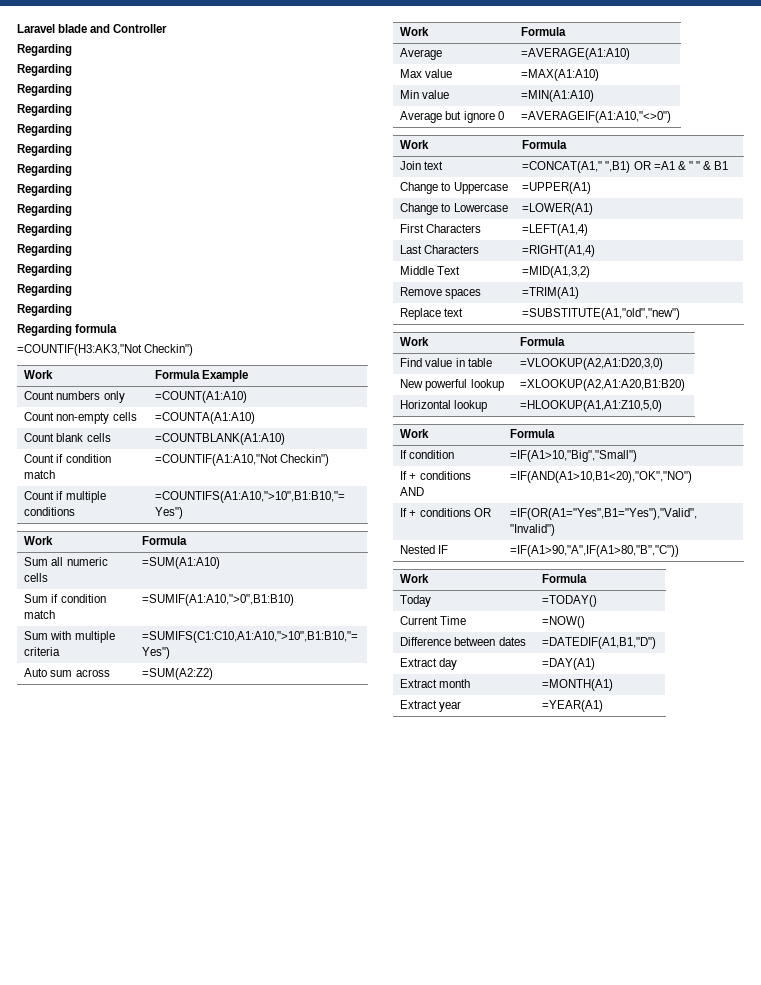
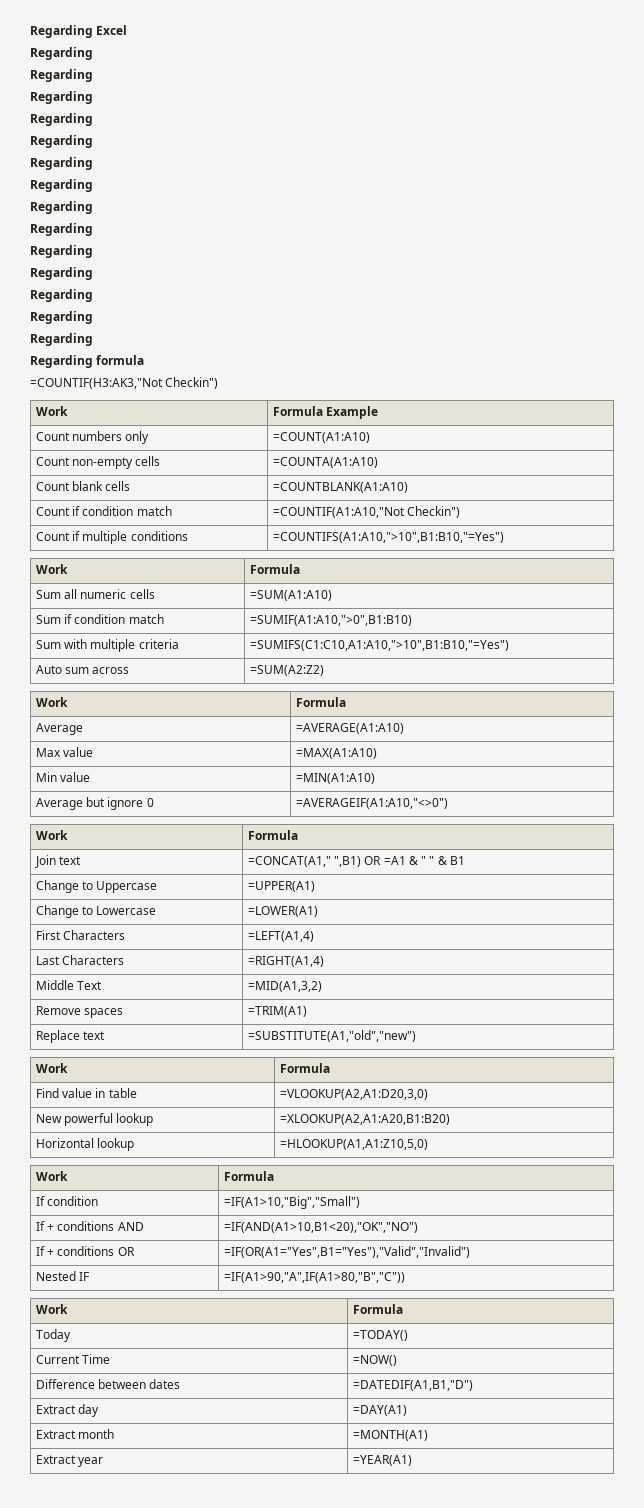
- Laravel blade and Controller
+ Regarding Excel

